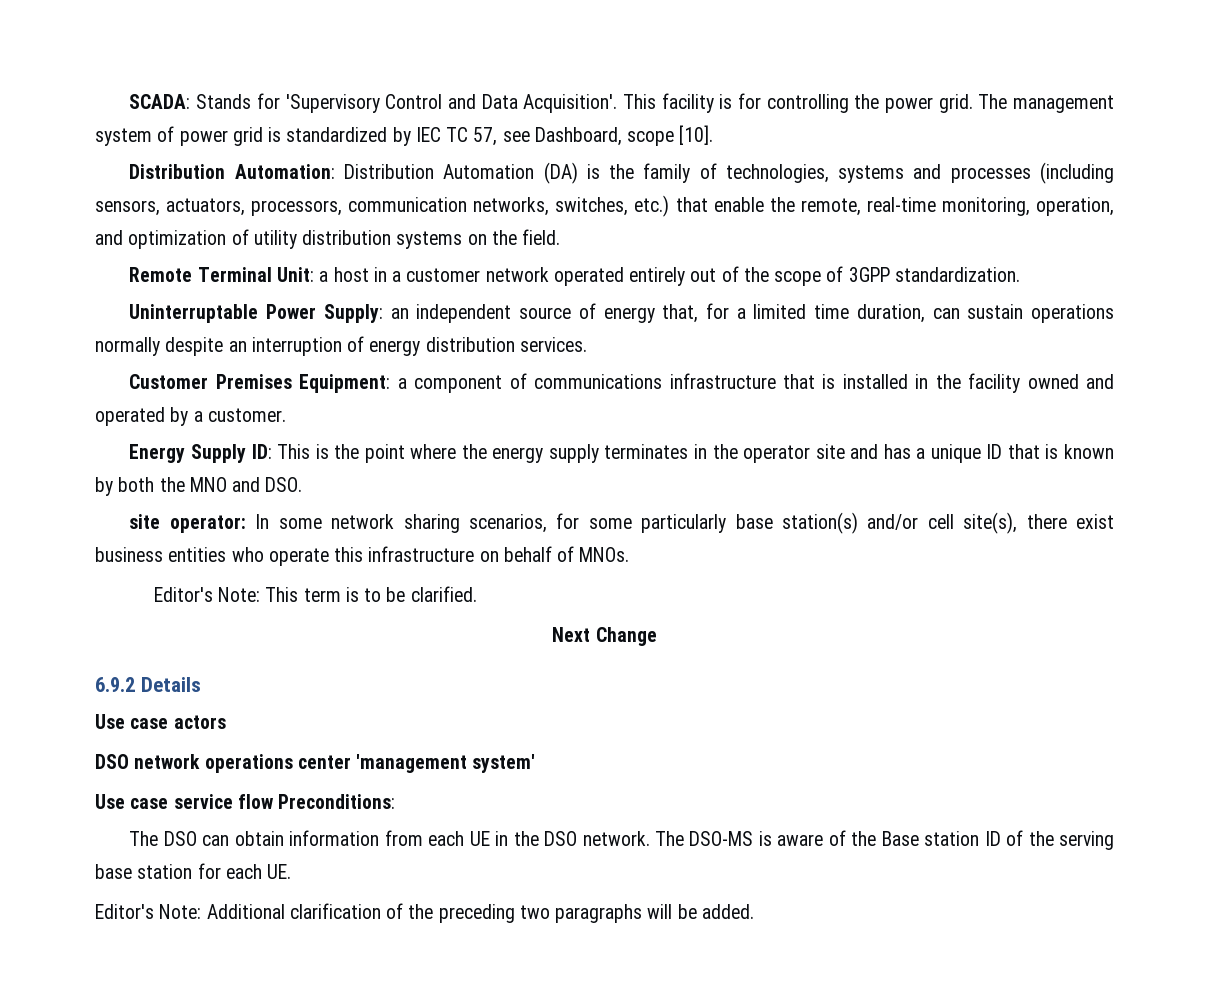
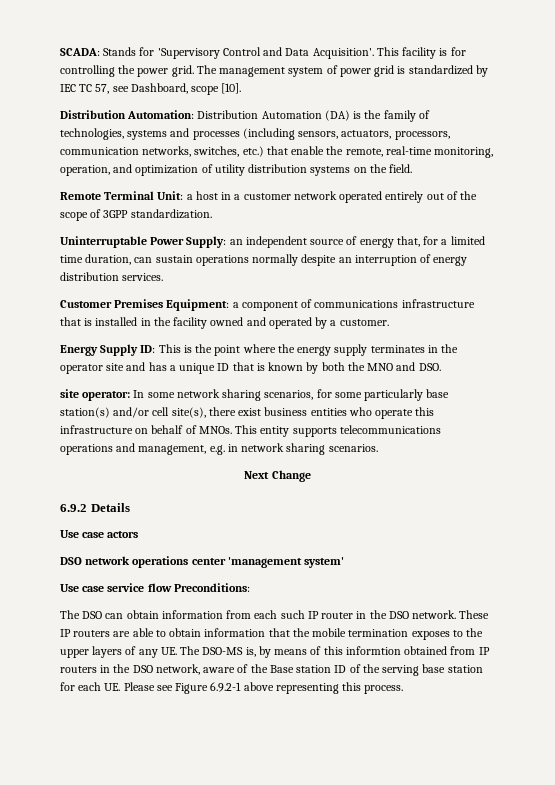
- site operator: In some network sharing scenarios, for some particularly base station(s) and/or cell site(s), there exist business entities who operate this infrastructure on behalf of MNOs.
- Editor's Note: This term is to be clarified.
+ site operator: In some network sharing scenarios, for some particularly base station(s) and/or cell site(s), there exist business entities who operate this infrastructure on behalf of MNOs. This entity supports telecommunications operations and management, e.g. in network sharing scenarios.
- The DSO can obtain information from each UE in the DSO network.
+ The DSO can obtain information from each such IP router in the DSO network.
- The DSO-MS is aware of the Base station ID of the serving base station for each UE.
- Editor's Note: Additional clarification of the preceding two paragraphs will be added.
+ These IP routers are able to obtain information that the mobile termination exposes to the upper layers of any UE. The DSO-MS is, by means of this informtion obtained from IP routers in the DSO network, aware of the Base station ID of the serving base station for each UE. Please see Figure 6.9.2-1 above representing this process.

